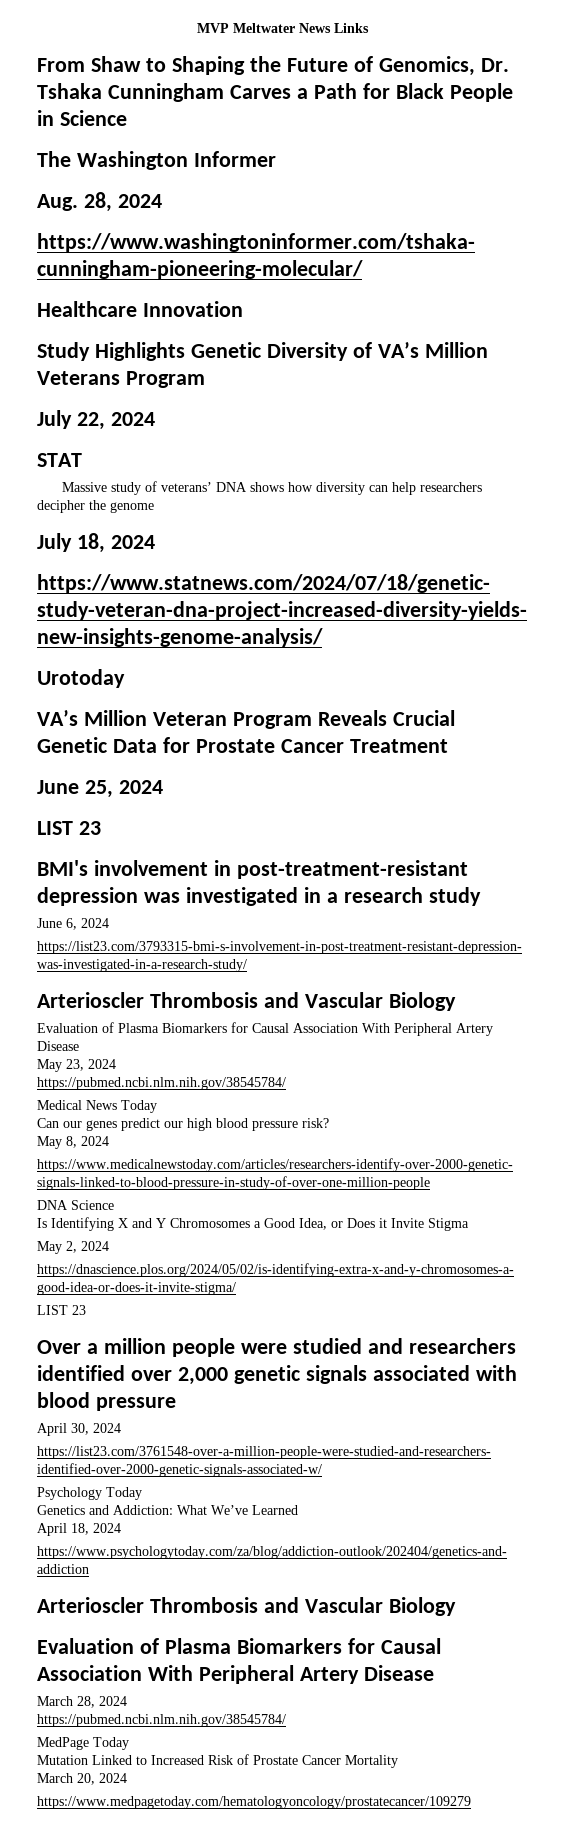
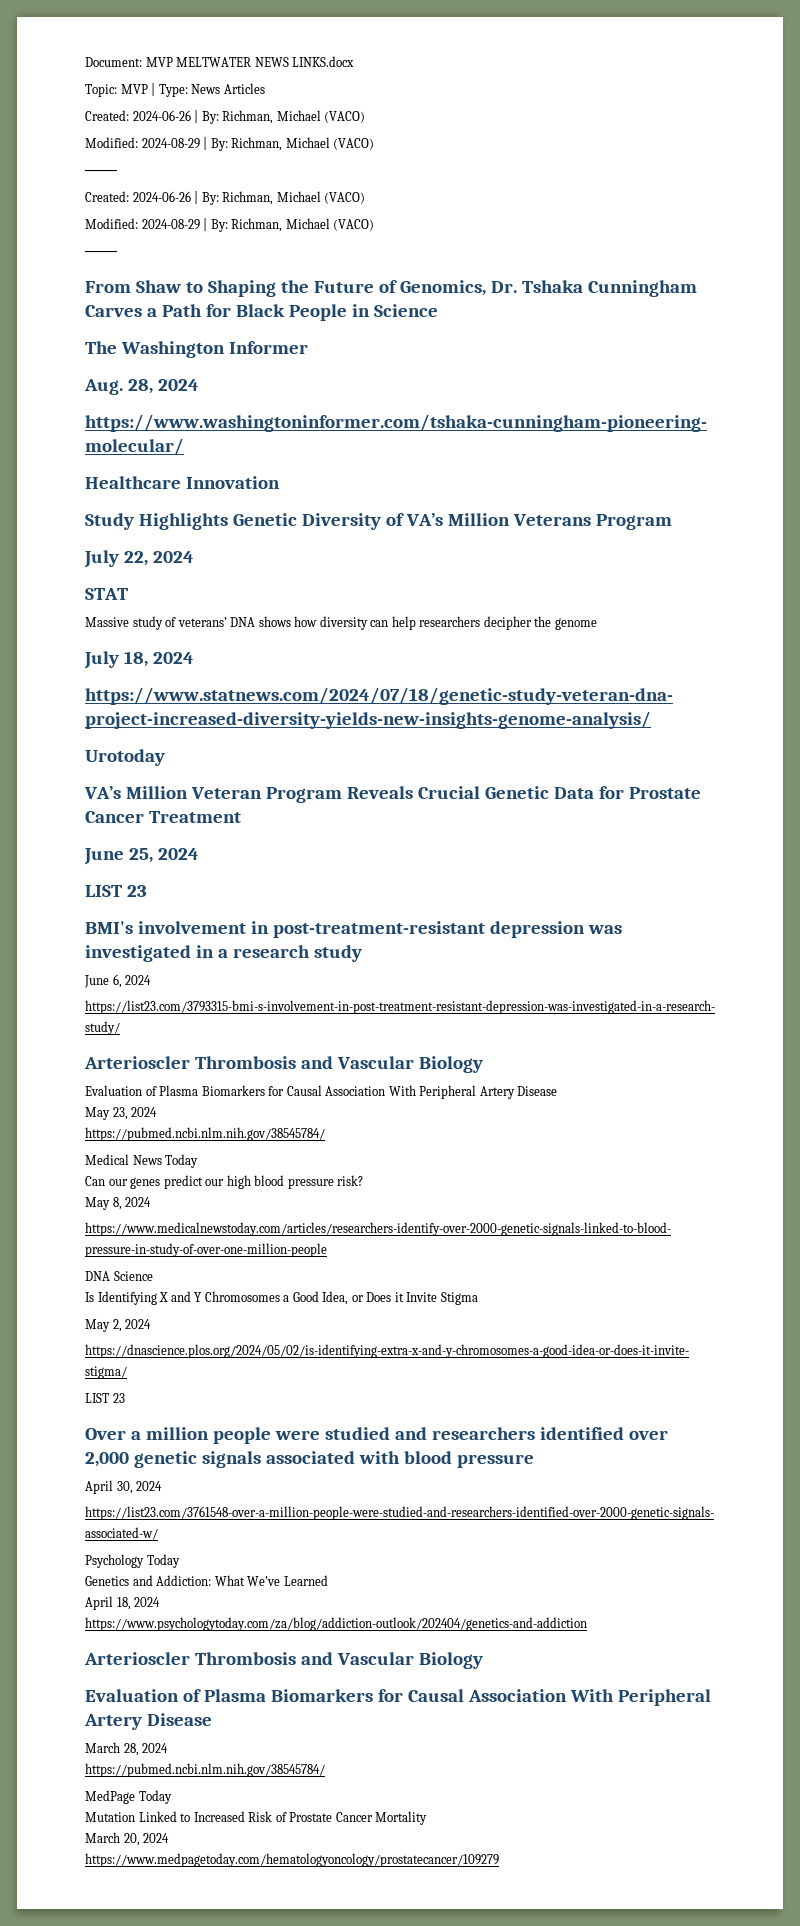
- MVP Meltwater News Links
+ Document: MVP MELTWATER NEWS LINKS.docx
+ Topic: MVP | Type: News Articles
+ Created: 2024-06-26 | By: Richman, Michael (VACO)
+ Modified: 2024-08-29 | By: Richman, Michael (VACO)
+ ────
+ Created: 2024-06-26 | By: Richman, Michael (VACO)
+ Modified: 2024-08-29 | By: Richman, Michael (VACO)
+ ────

